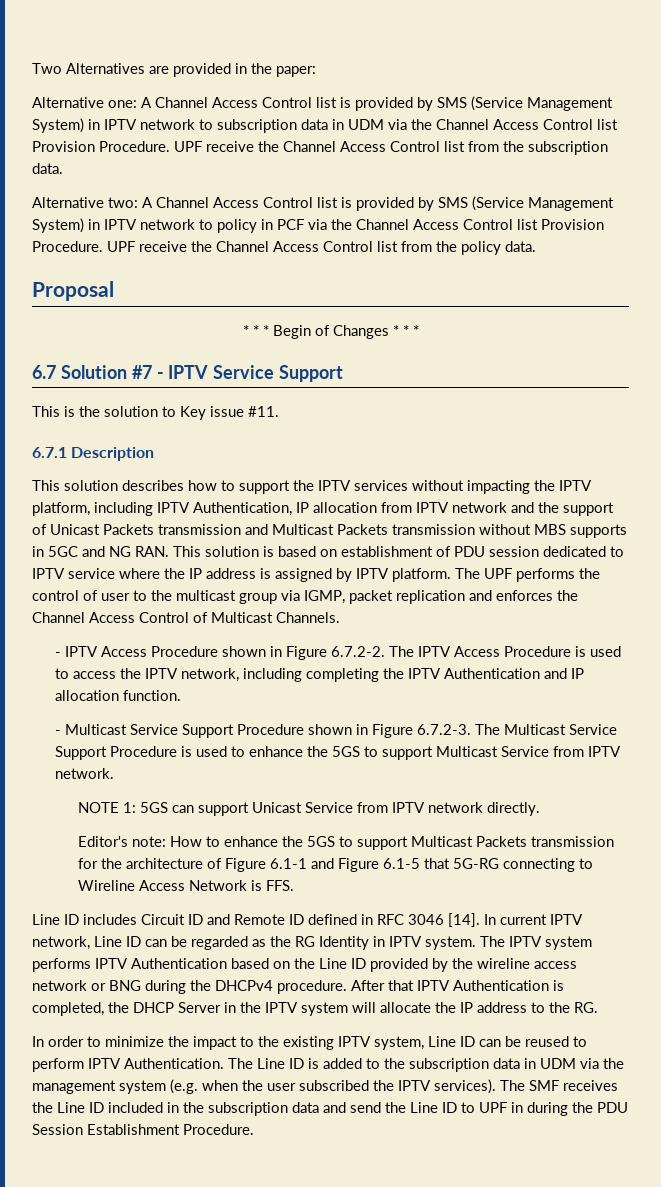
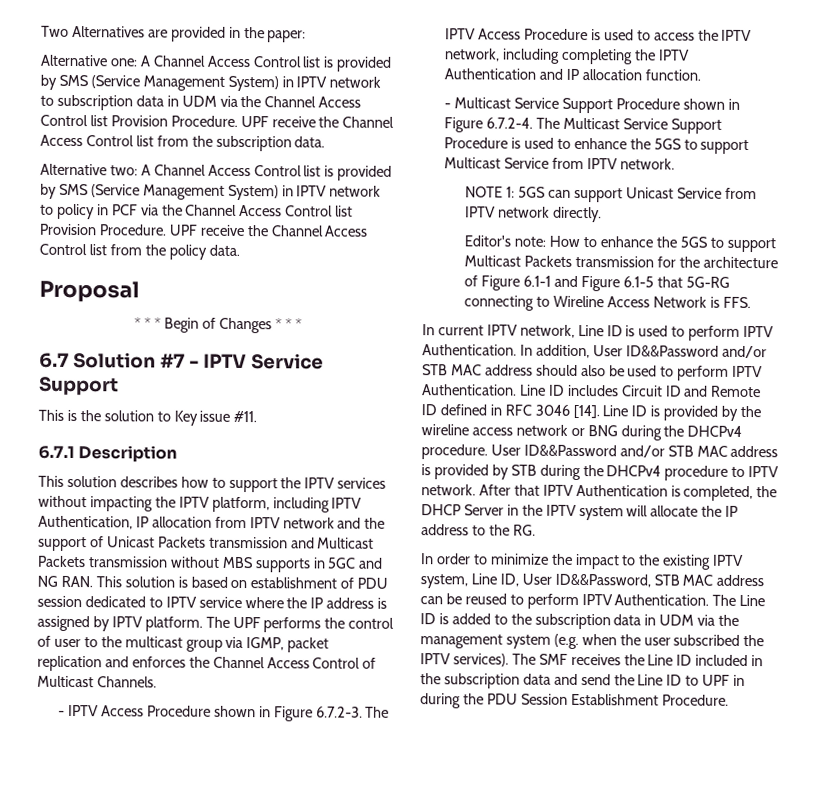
- - IPTV Access Procedure shown in Figure 6.7.2-2. The IPTV Access Procedure is used to access the IPTV network, including completing the IPTV Authentication and IP allocation function.
+ - IPTV Access Procedure shown in Figure 6.7.2-3. The IPTV Access Procedure is used to access the IPTV network, including completing the IPTV Authentication and IP allocation function.
- - Multicast Service Support Procedure shown in Figure 6.7.2-3. The Multicast Service Support Procedure is used to enhance the 5GS to support Multicast Service from IPTV network.
+ - Multicast Service Support Procedure shown in Figure 6.7.2-4. The Multicast Service Support Procedure is used to enhance the 5GS to support Multicast Service from IPTV network.
+ In current IPTV network, Line ID is used to perform IPTV Authentication. In addition, User ID&&Password and/or STB MAC address should also be used to perform IPTV Authentication.
- In current IPTV network, Line ID can be regarded as the RG Identity in IPTV system. The IPTV system performs IPTV Authentication based on the Line ID provided by the wireline access network or BNG during the DHCPv4 procedure.
+ Line ID is provided by the wireline access network or BNG during the DHCPv4 procedure.
+ User ID&&Password and/or STB MAC address is provided by STB during the DHCPv4 procedure to IPTV network.
- In order to minimize the impact to the existing IPTV system, Line ID can be reused to perform IPTV Authentication.
+ In order to minimize the impact to the existing IPTV system, Line ID, User ID&&Password, STB MAC address can be reused to perform IPTV Authentication.

